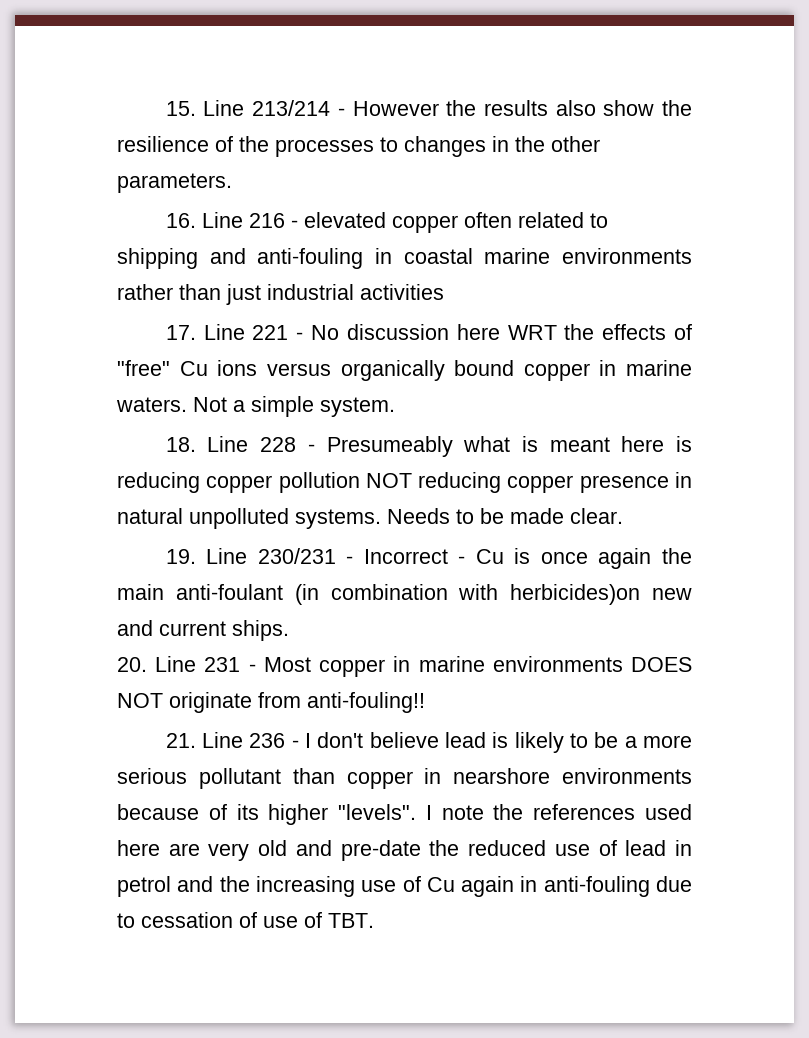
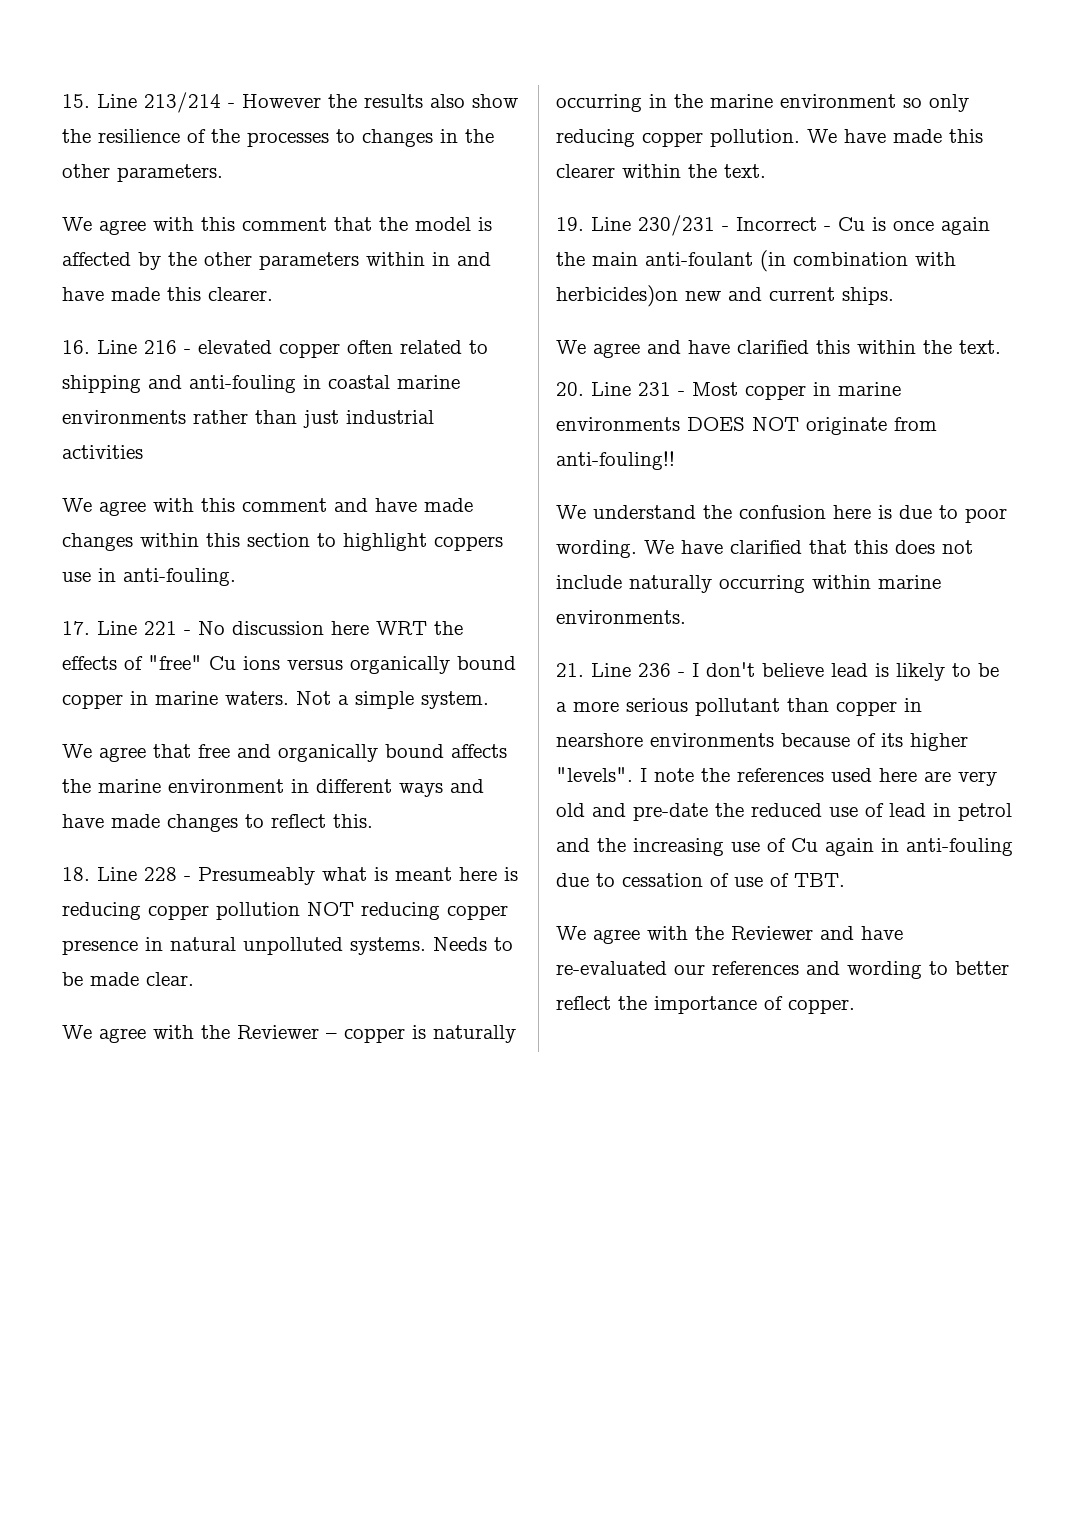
+ We agree with this comment that the model is affected by the other parameters within in and have made this clearer.
+ We agree with this comment and have made changes within this section to highlight coppers use in anti-fouling.
+ We agree that free and organically bound affects the marine environment in different ways and have made changes to reflect this.
+ We agree with the Reviewer – copper is naturally occurring in the marine environment so only reducing copper pollution. We have made this clearer within the text.
+ We agree and have clarified this within the text.
+ We understand the confusion here is due to poor wording. We have clarified that this does not include naturally occurring within marine environments.
+ We agree with the Reviewer and have re-evaluated our references and wording to better reflect the importance of copper.

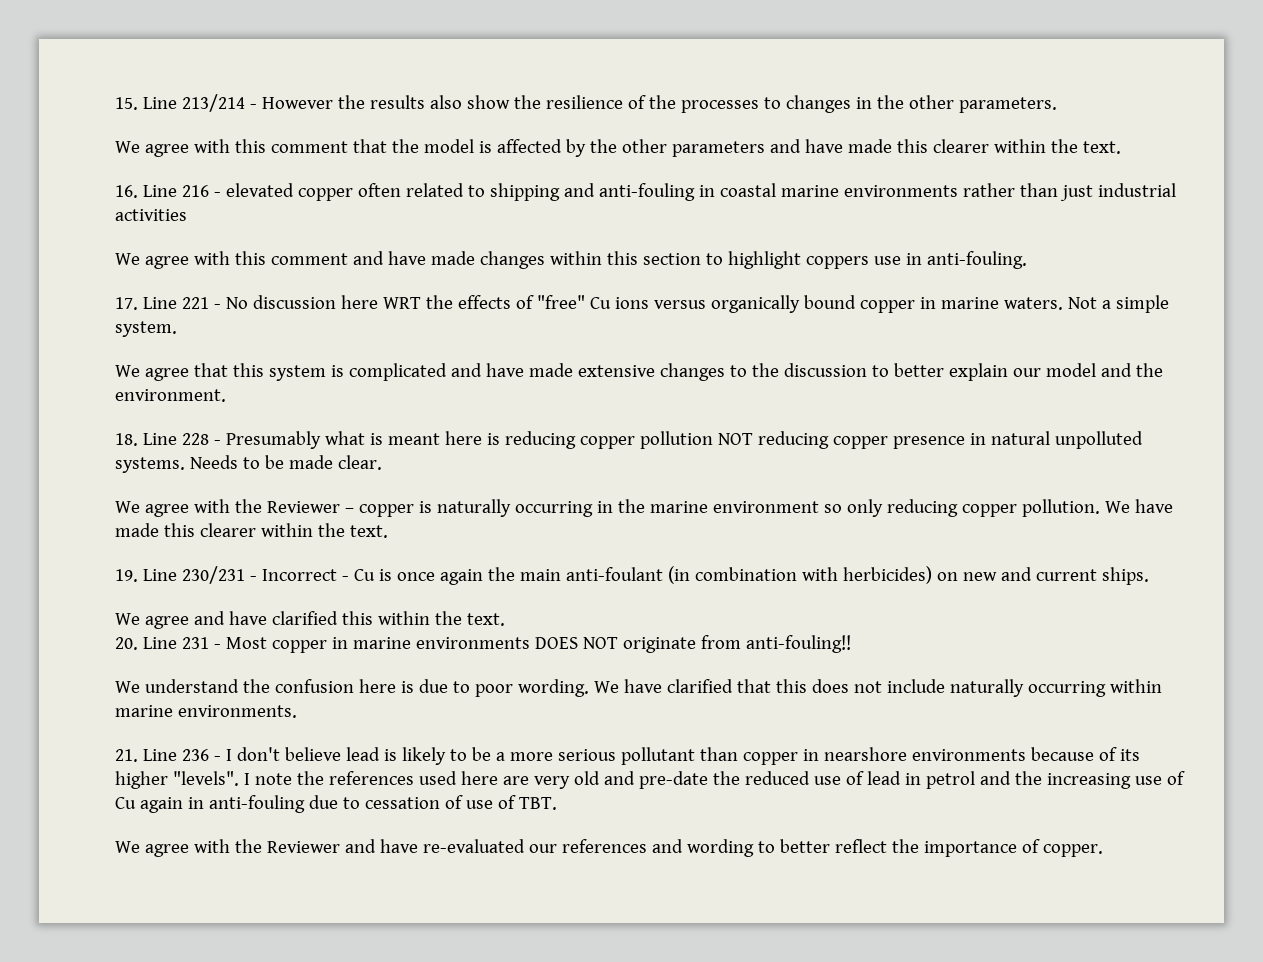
- We agree with this comment that the model is affected by the other parameters within in and have made this clearer.
+ We agree with this comment that the model is affected by the other parameters and have made this clearer within the text.
- We agree that free and organically bound affects the marine environment in different ways and have made changes to reflect this.
+ We agree that this system is complicated and have made extensive changes to the discussion to better explain our model and the environment.
- 18. Line 228 - Presumeably what is meant here is reducing copper pollution NOT reducing copper presence in natural unpolluted systems.
+ 18. Line 228 - Presumably what is meant here is reducing copper pollution NOT reducing copper presence in natural unpolluted systems.
- 19. Line 230/231 - Incorrect - Cu is once again the main anti-foulant (in combination with herbicides)on new and current ships.
+ 19. Line 230/231 - Incorrect - Cu is once again the main anti-foulant (in combination with herbicides) on new and current ships.

